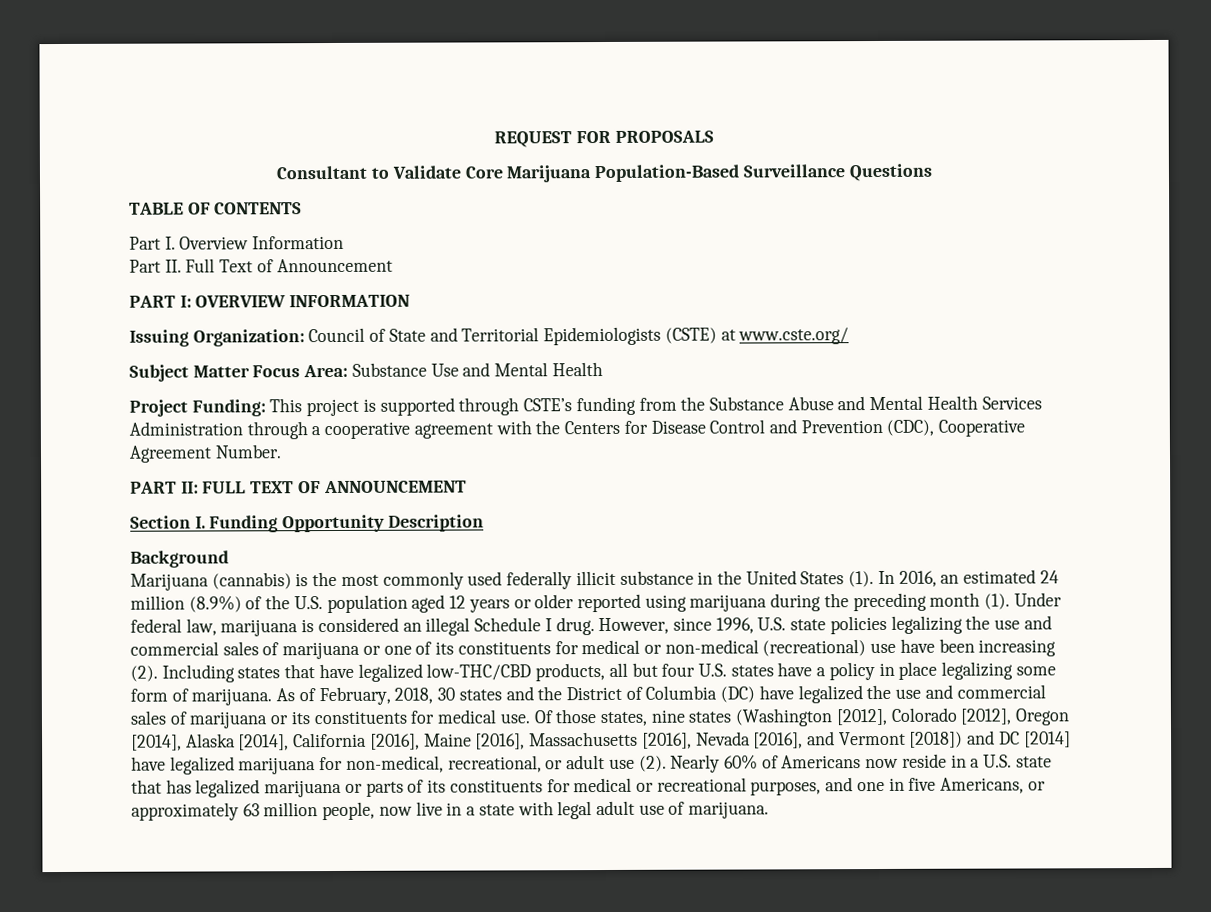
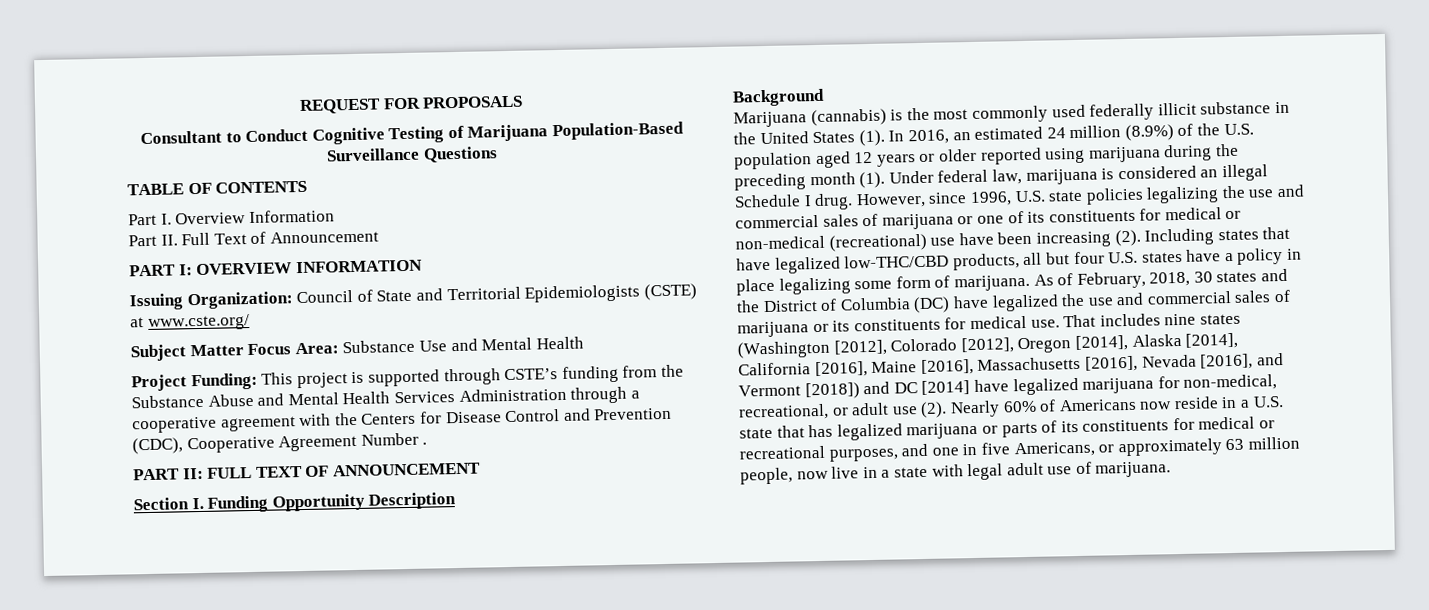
- Consultant to Validate Core Marijuana Population-Based Surveillance Questions
+ Consultant to Conduct Cognitive Testing of Marijuana Population-Based Surveillance Questions
- Project Funding: This project is supported through CSTE’s funding from the Substance Abuse and Mental Health Services Administration through a cooperative agreement with the Centers for Disease Control and Prevention (CDC), Cooperative Agreement Number.
+ Project Funding: This project is supported through CSTE’s funding from the Substance Abuse and Mental Health Services Administration through a cooperative agreement with the Centers for Disease Control and Prevention (CDC), Cooperative Agreement Number .
- Of those states, nine states (Washington [2012], Colorado [2012], Oregon [2014], Alaska [2014], California [2016], Maine [2016], Massachusetts [2016], Nevada [2016], and Vermont [2018]) and DC [2014] have legalized marijuana for non-medical, recreational, or adult use (2).
+ That includes nine states (Washington [2012], Colorado [2012], Oregon [2014], Alaska [2014], California [2016], Maine [2016], Massachusetts [2016], Nevada [2016], and Vermont [2018]) and DC [2014] have legalized marijuana for non-medical, recreational, or adult use (2).

